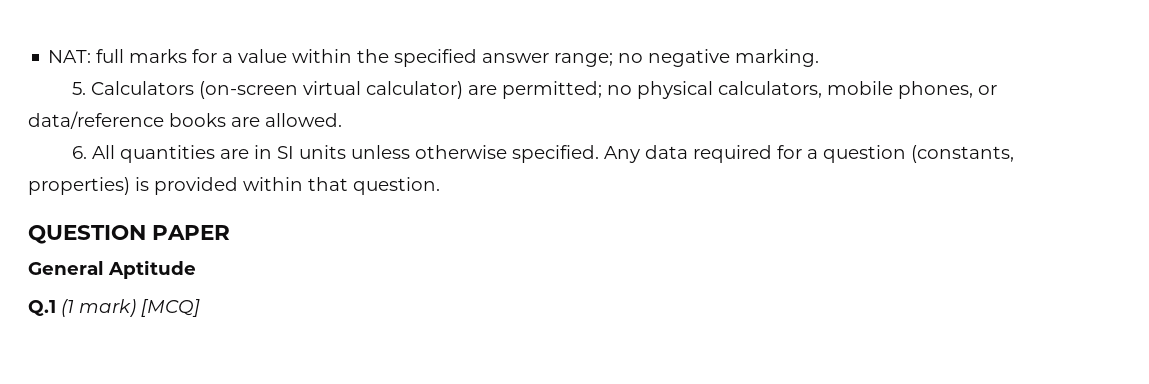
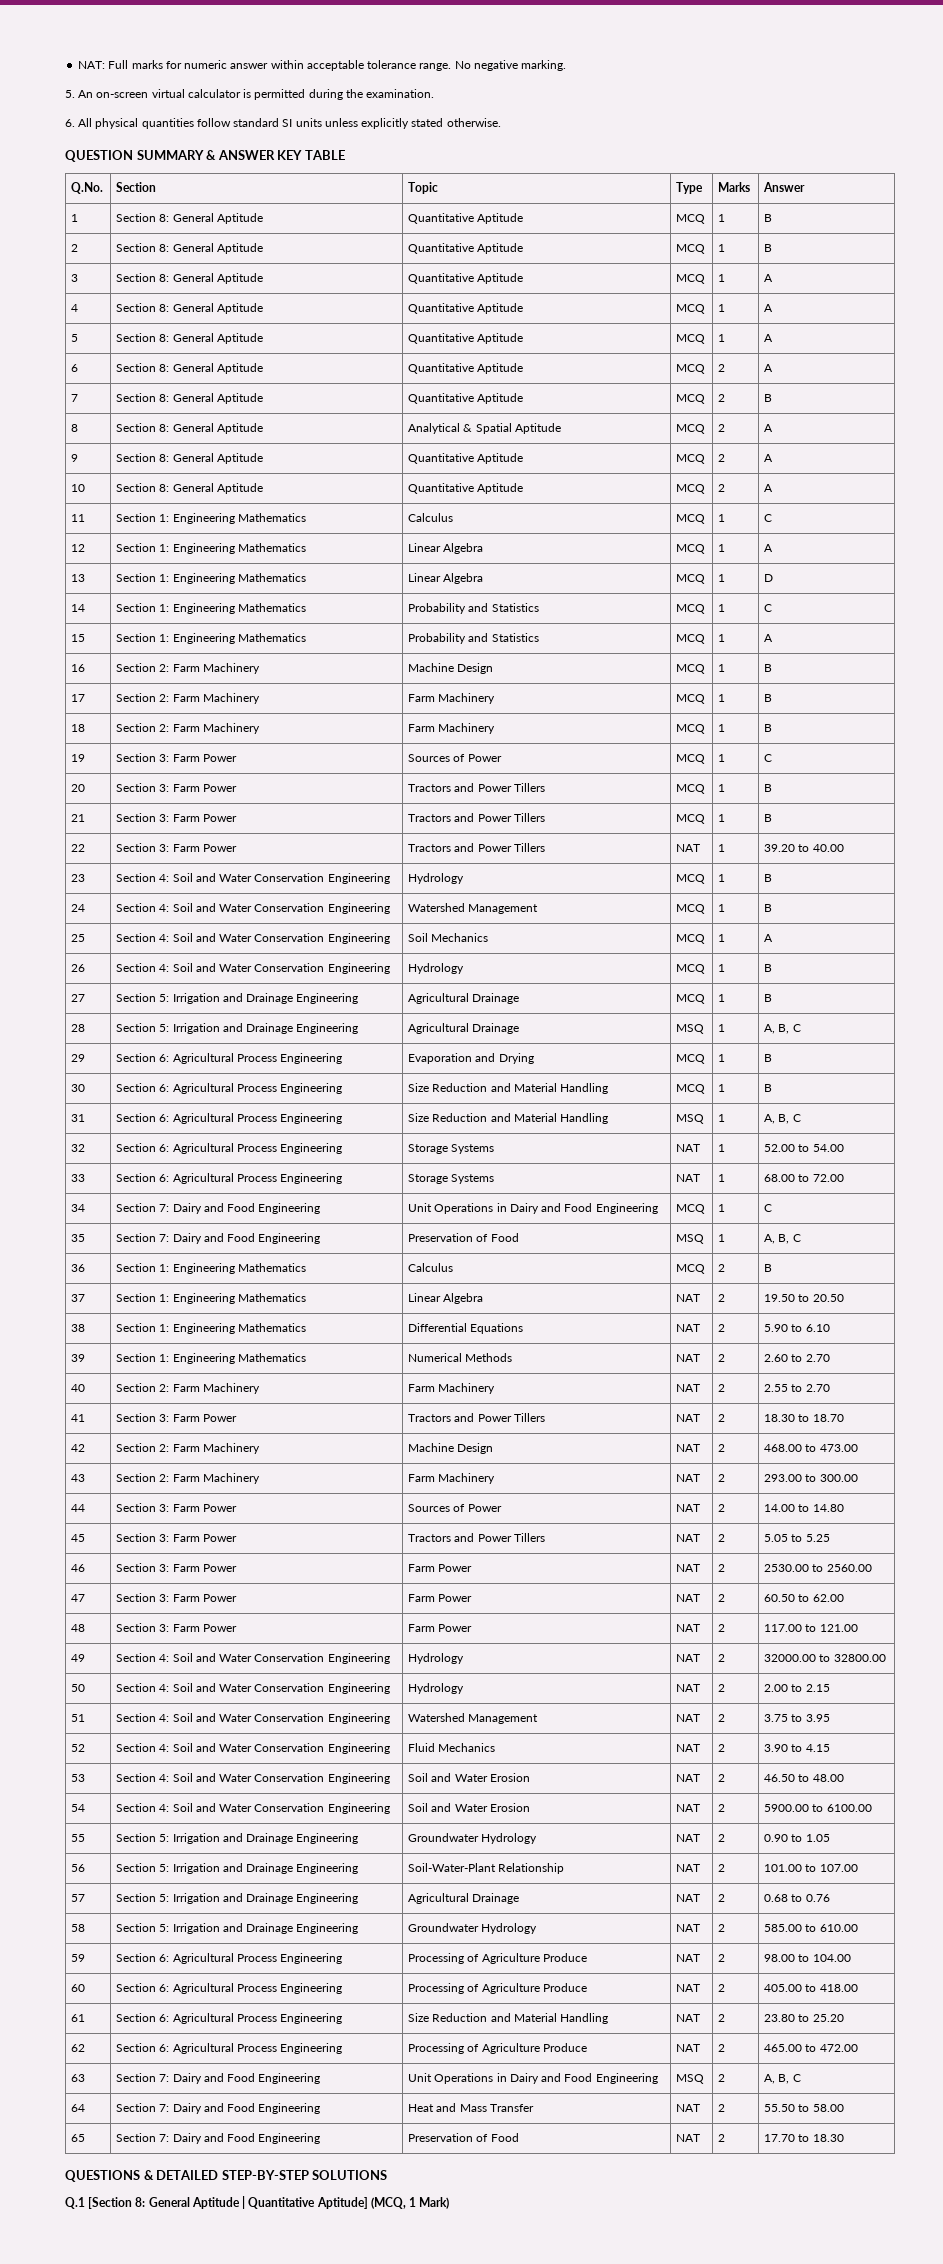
- NAT: full marks for a value within the specified answer range; no negative marking.
- 5. Calculators (on-screen virtual calculator) are permitted; no physical calculators, mobile phones, or data/reference books are allowed.
- 6. All quantities are in SI units unless otherwise specified. Any data required for a question (constants, properties) is provided within that question.
- QUESTION PAPER
- General Aptitude
- Q.1 (1 mark) [MCQ]
+ NAT: Full marks for numeric answer within acceptable tolerance range. No negative marking.
+ 5. An on-screen virtual calculator is permitted during the examination.
+ 6. All physical quantities follow standard SI units unless explicitly stated otherwise.
+ QUESTION SUMMARY & ANSWER KEY TABLE
+ Q.No. | Section | Topic | Type | Marks | Answer
+ 1 | Section 8: General Aptitude | Quantitative Aptitude | MCQ | 1 | B
+ 2 | Section 8: General Aptitude | Quantitative Aptitude | MCQ | 1 | B
+ 3 | Section 8: General Aptitude | Quantitative Aptitude | MCQ | 1 | A
+ 4 | Section 8: General Aptitude | Quantitative Aptitude | MCQ | 1 | A
+ 5 | Section 8: General Aptitude | Quantitative Aptitude | MCQ | 1 | A
+ 6 | Section 8: General Aptitude | Quantitative Aptitude | MCQ | 2 | A
+ 7 | Section 8: General Aptitude | Quantitative Aptitude | MCQ | 2 | B
+ 8 | Section 8: General Aptitude | Analytical & Spatial Aptitude | MCQ | 2 | A
+ 9 | Section 8: General Aptitude | Quantitative Aptitude | MCQ | 2 | A
+ 10 | Section 8: General Aptitude | Quantitative Aptitude | MCQ | 2 | A
+ 11 | Section 1: Engineering Mathematics | Calculus | MCQ | 1 | C
+ 12 | Section 1: Engineering Mathematics | Linear Algebra | MCQ | 1 | A
+ 13 | Section 1: Engineering Mathematics | Linear Algebra | MCQ | 1 | D
+ 14 | Section 1: Engineering Mathematics | Probability and Statistics | MCQ | 1 | C
+ 15 | Section 1: Engineering Mathematics | Probability and Statistics | MCQ | 1 | A
+ 16 | Section 2: Farm Machinery | Machine Design | MCQ | 1 | B
+ 17 | Section 2: Farm Machinery | Farm Machinery | MCQ | 1 | B
+ 18 | Section 2: Farm Machinery | Farm Machinery | MCQ | 1 | B
+ 19 | Section 3: Farm Power | Sources of Power | MCQ | 1 | C
+ 20 | Section 3: Farm Power | Tractors and Power Tillers | MCQ | 1 | B
+ 21 | Section 3: Farm Power | Tractors and Power Tillers | MCQ | 1 | B
+ 22 | Section 3: Farm Power | Tractors and Power Tillers | NAT | 1 | 39.20 to 40.00
+ 23 | Section 4: Soil and Water Conservation Engineering | Hydrology | MCQ | 1 | B
+ 24 | Section 4: Soil and Water Conservation Engineering | Watershed Management | MCQ | 1 | B
+ 25 | Section 4: Soil and Water Conservation Engineering | Soil Mechanics | MCQ | 1 | A
+ 26 | Section 4: Soil and Water Conservation Engineering | Hydrology | MCQ | 1 | B
+ 27 | Section 5: Irrigation and Drainage Engineering | Agricultural Drainage | MCQ | 1 | B
+ 28 | Section 5: Irrigation and Drainage Engineering | Agricultural Drainage | MSQ | 1 | A, B, C
+ 29 | Section 6: Agricultural Process Engineering | Evaporation and Drying | MCQ | 1 | B
+ 30 | Section 6: Agricultural Process Engineering | Size Reduction and Material Handling | MCQ | 1 | B
+ 31 | Section 6: Agricultural Process Engineering | Size Reduction and Material Handling | MSQ | 1 | A, B, C
+ 32 | Section 6: Agricultural Process Engineering | Storage Systems | NAT | 1 | 52.00 to 54.00
+ 33 | Section 6: Agricultural Process Engineering | Storage Systems | NAT | 1 | 68.00 to 72.00
+ 34 | Section 7: Dairy and Food Engineering | Unit Operations in Dairy and Food Engineering | MCQ | 1 | C
+ 35 | Section 7: Dairy and Food Engineering | Preservation of Food | MSQ | 1 | A, B, C
+ 36 | Section 1: Engineering Mathematics | Calculus | MCQ | 2 | B
+ 37 | Section 1: Engineering Mathematics | Linear Algebra | NAT | 2 | 19.50 to 20.50
+ 38 | Section 1: Engineering Mathematics | Differential Equations | NAT | 2 | 5.90 to 6.10
+ 39 | Section 1: Engineering Mathematics | Numerical Methods | NAT | 2 | 2.60 to 2.70
+ 40 | Section 2: Farm Machinery | Farm Machinery | NAT | 2 | 2.55 to 2.70
+ 41 | Section 3: Farm Power | Tractors and Power Tillers | NAT | 2 | 18.30 to 18.70
+ 42 | Section 2: Farm Machinery | Machine Design | NAT | 2 | 468.00 to 473.00
+ 43 | Section 2: Farm Machinery | Farm Machinery | NAT | 2 | 293.00 to 300.00
+ 44 | Section 3: Farm Power | Sources of Power | NAT | 2 | 14.00 to 14.80
+ 45 | Section 3: Farm Power | Tractors and Power Tillers | NAT | 2 | 5.05 to 5.25
+ 46 | Section 3: Farm Power | Farm Power | NAT | 2 | 2530.00 to 2560.00
+ 47 | Section 3: Farm Power | Farm Power | NAT | 2 | 60.50 to 62.00
+ 48 | Section 3: Farm Power | Farm Power | NAT | 2 | 117.00 to 121.00
+ 49 | Section 4: Soil and Water Conservation Engineering | Hydrology | NAT | 2 | 32000.00 to 32800.00
+ 50 | Section 4: Soil and Water Conservation Engineering | Hydrology | NAT | 2 | 2.00 to 2.15
+ 51 | Section 4: Soil and Water Conservation Engineering | Watershed Management | NAT | 2 | 3.75 to 3.95
+ 52 | Section 4: Soil and Water Conservation Engineering | Fluid Mechanics | NAT | 2 | 3.90 to 4.15
+ 53 | Section 4: Soil and Water Conservation Engineering | Soil and Water Erosion | NAT | 2 | 46.50 to 48.00
+ 54 | Section 4: Soil and Water Conservation Engineering | Soil and Water Erosion | NAT | 2 | 5900.00 to 6100.00
+ 55 | Section 5: Irrigation and Drainage Engineering | Groundwater Hydrology | NAT | 2 | 0.90 to 1.05
+ 56 | Section 5: Irrigation and Drainage Engineering | Soil-Water-Plant Relationship | NAT | 2 | 101.00 to 107.00
+ 57 | Section 5: Irrigation and Drainage Engineering | Agricultural Drainage | NAT | 2 | 0.68 to 0.76
+ 58 | Section 5: Irrigation and Drainage Engineering | Groundwater Hydrology | NAT | 2 | 585.00 to 610.00
+ 59 | Section 6: Agricultural Process Engineering | Processing of Agriculture Produce | NAT | 2 | 98.00 to 104.00
+ 60 | Section 6: Agricultural Process Engineering | Processing of Agriculture Produce | NAT | 2 | 405.00 to 418.00
+ 61 | Section 6: Agricultural Process Engineering | Size Reduction and Material Handling | NAT | 2 | 23.80 to 25.20
+ 62 | Section 6: Agricultural Process Engineering | Processing of Agriculture Produce | NAT | 2 | 465.00 to 472.00
+ 63 | Section 7: Dairy and Food Engineering | Unit Operations in Dairy and Food Engineering | MSQ | 2 | A, B, C
+ 64 | Section 7: Dairy and Food Engineering | Heat and Mass Transfer | NAT | 2 | 55.50 to 58.00
+ 65 | Section 7: Dairy and Food Engineering | Preservation of Food | NAT | 2 | 17.70 to 18.30
+ QUESTIONS & DETAILED STEP-BY-STEP SOLUTIONS
+ Q.1 [Section 8: General Aptitude | Quantitative Aptitude] (MCQ, 1 Mark)

